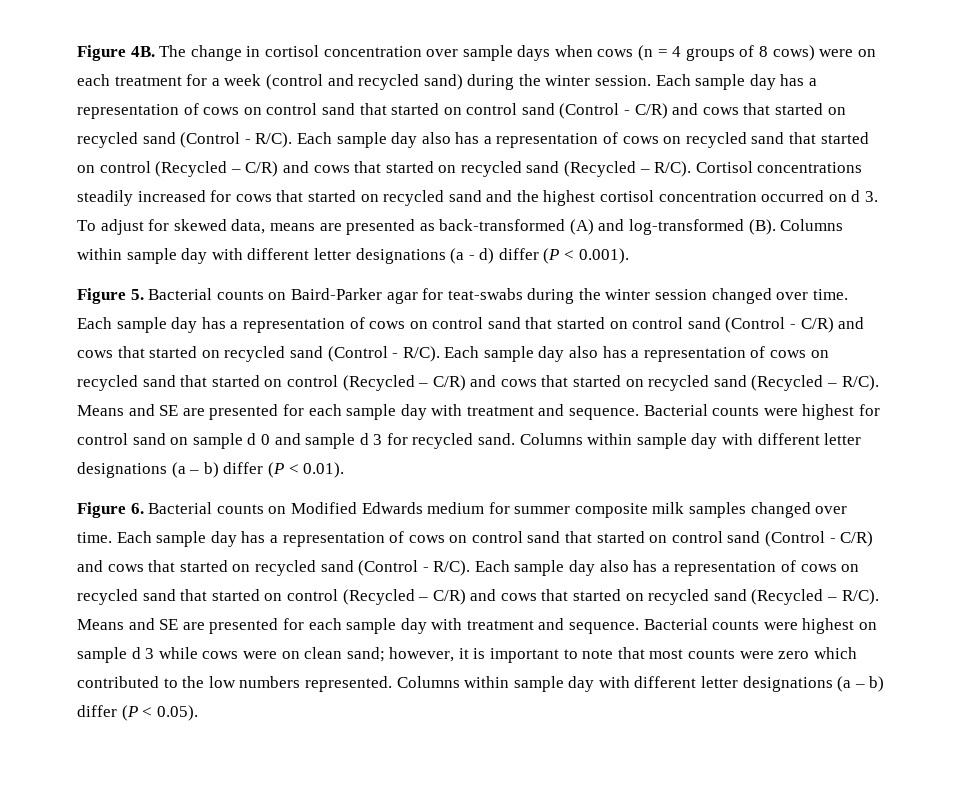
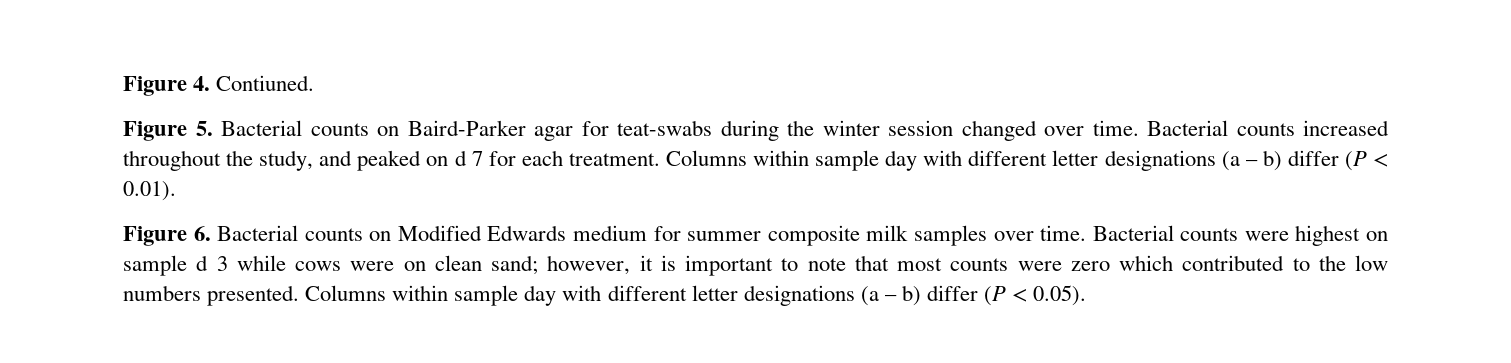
- Figure 4B. The change in cortisol concentration over sample days when cows (n = 4 groups of 8 cows) were on each treatment for a week (control and recycled sand) during the winter session. Each sample day has a representation of cows on control sand that started on control sand (Control - C/R) and cows that started on recycled sand (Control - R/C). Each sample day also has a representation of cows on recycled sand that started on control (Recycled – C/R) and cows that started on recycled sand (Recycled – R/C). Cortisol concentrations steadily increased for cows that started on recycled sand and the highest cortisol concentration occurred on d 3. To adjust for skewed data, means are presented as back-transformed (A) and log-transformed (B). Columns within sample day with different letter designations (a - d) differ (P < 0.001).
+ Figure 4. Contiuned.
- Each sample day has a representation of cows on control sand that started on control sand (Control - C/R) and cows that started on recycled sand (Control - R/C). Each sample day also has a representation of cows on recycled sand that started on control (Recycled – C/R) and cows that started on recycled sand (Recycled – R/C). Means and SE are presented for each sample day with treatment and sequence. Bacterial counts were highest for control sand on sample d 0 and sample d 3 for recycled sand.
+ Bacterial counts increased throughout the study, and peaked on d 7 for each treatment.
- Figure 6. Bacterial counts on Modified Edwards medium for summer composite milk samples changed over time. Each sample day has a representation of cows on control sand that started on control sand (Control - C/R) and cows that started on recycled sand (Control - R/C). Each sample day also has a representation of cows on recycled sand that started on control (Recycled – C/R) and cows that started on recycled sand (Recycled – R/C). Means and SE are presented for each sample day with treatment and sequence.
+ Figure 6. Bacterial counts on Modified Edwards medium for summer composite milk samples over time.
- Bacterial counts were highest on sample d 3 while cows were on clean sand; however, it is important to note that most counts were zero which contributed to the low numbers represented.
+ Bacterial counts were highest on sample d 3 while cows were on clean sand; however, it is important to note that most counts were zero which contributed to the low numbers presented.

